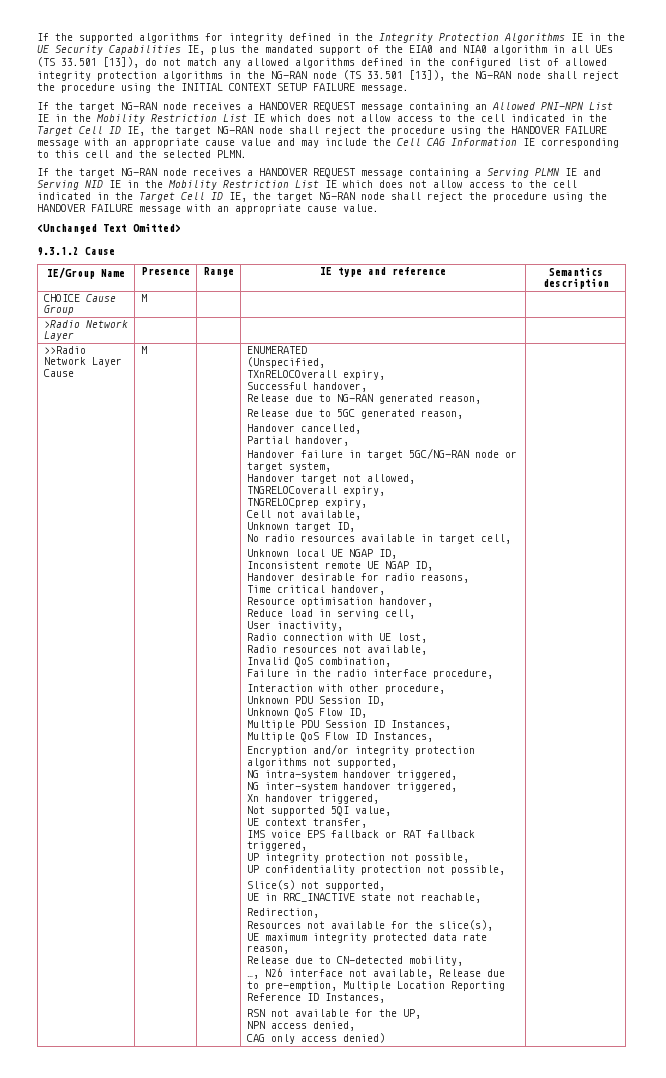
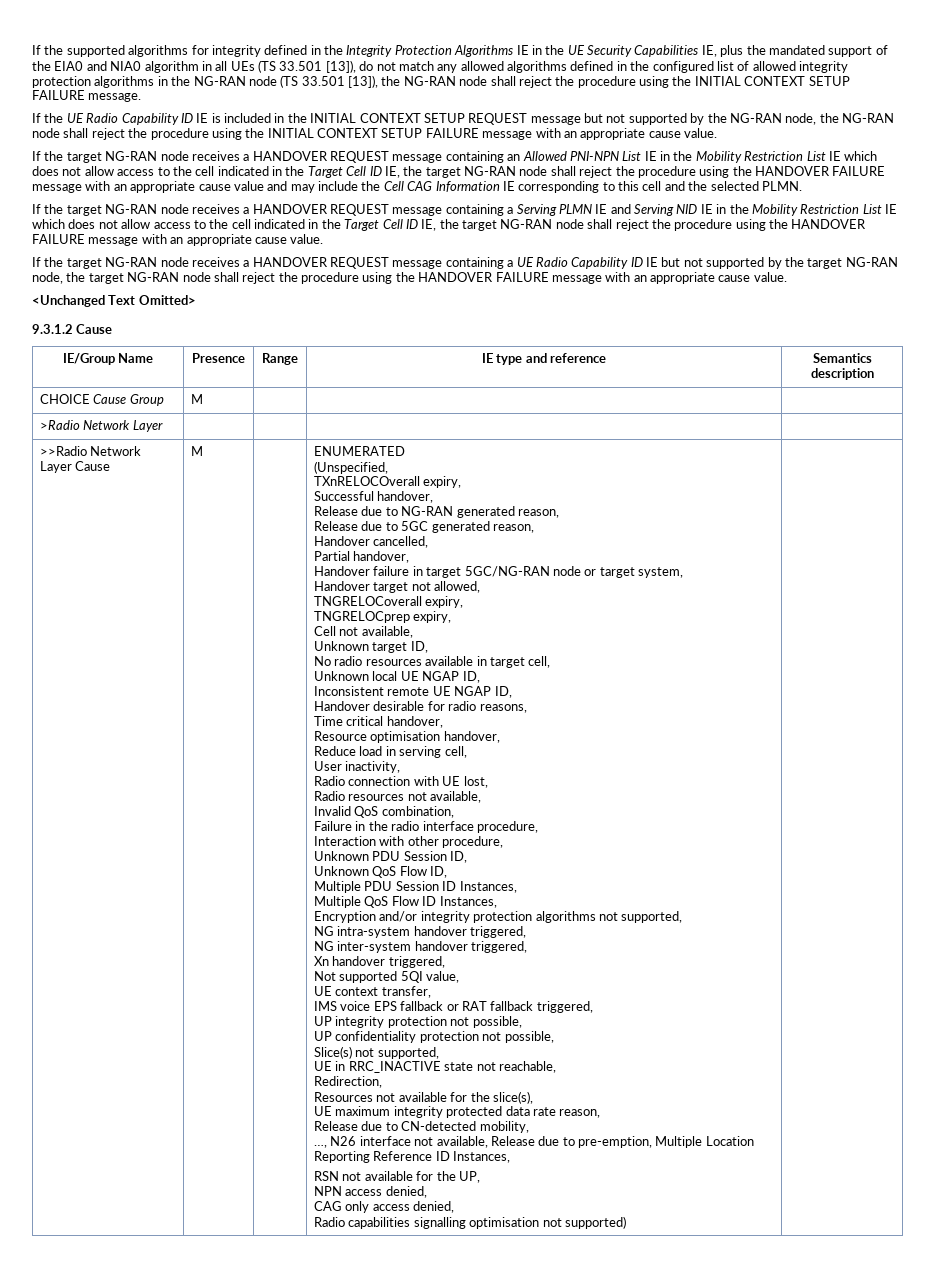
+ If the UE Radio Capability ID IE is included in the INITIAL CONTEXT SETUP REQUEST message but not supported by the NG-RAN node, the NG-RAN node shall reject the procedure using the INITIAL CONTEXT SETUP FAILURE message with an appropriate cause value.
+ If the target NG-RAN node receives a HANDOVER REQUEST message containing a UE Radio Capability ID IE but not supported by the target NG-RAN node, the target NG-RAN node shall reject the procedure using the HANDOVER FAILURE message with an appropriate cause value.
- CAG only access denied)
+ CAG only access denied,
+ Radio capabilities signalling optimisation not supported)

